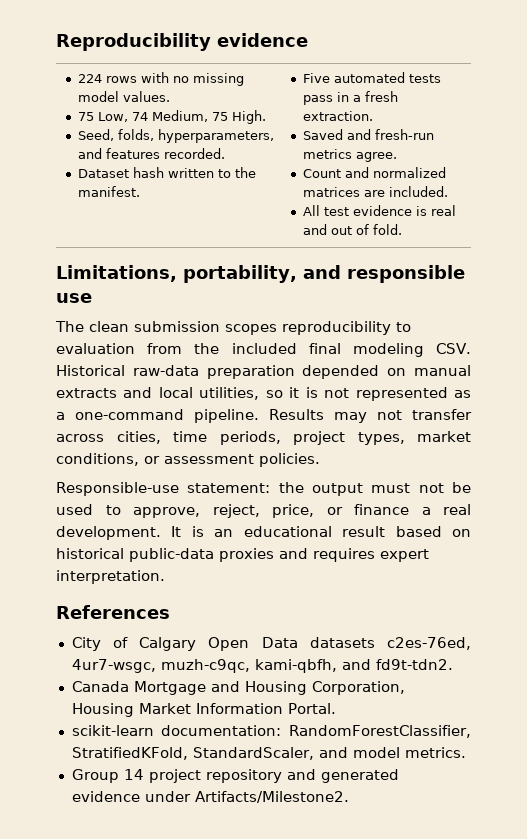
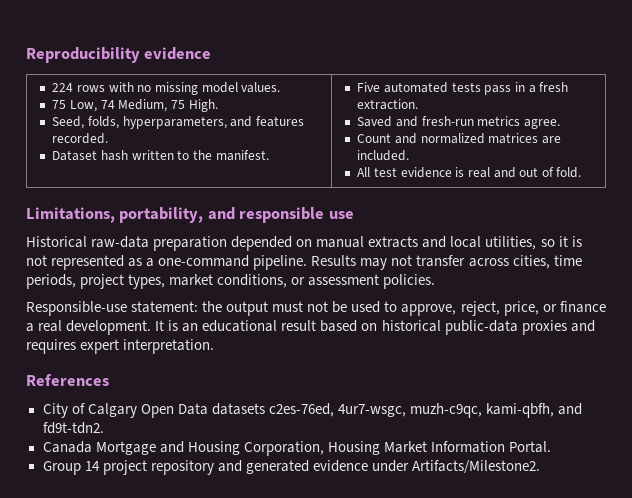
- The clean submission scopes reproducibility to evaluation from the included final modeling CSV. Historical raw-data preparation depended on manual extracts and local utilities, so it is not represented as a one-command pipeline.
+ Historical raw-data preparation depended on manual extracts and local utilities, so it is not represented as a one-command pipeline.
- scikit-learn documentation: RandomForestClassifier, StratifiedKFold, StandardScaler, and model metrics.

